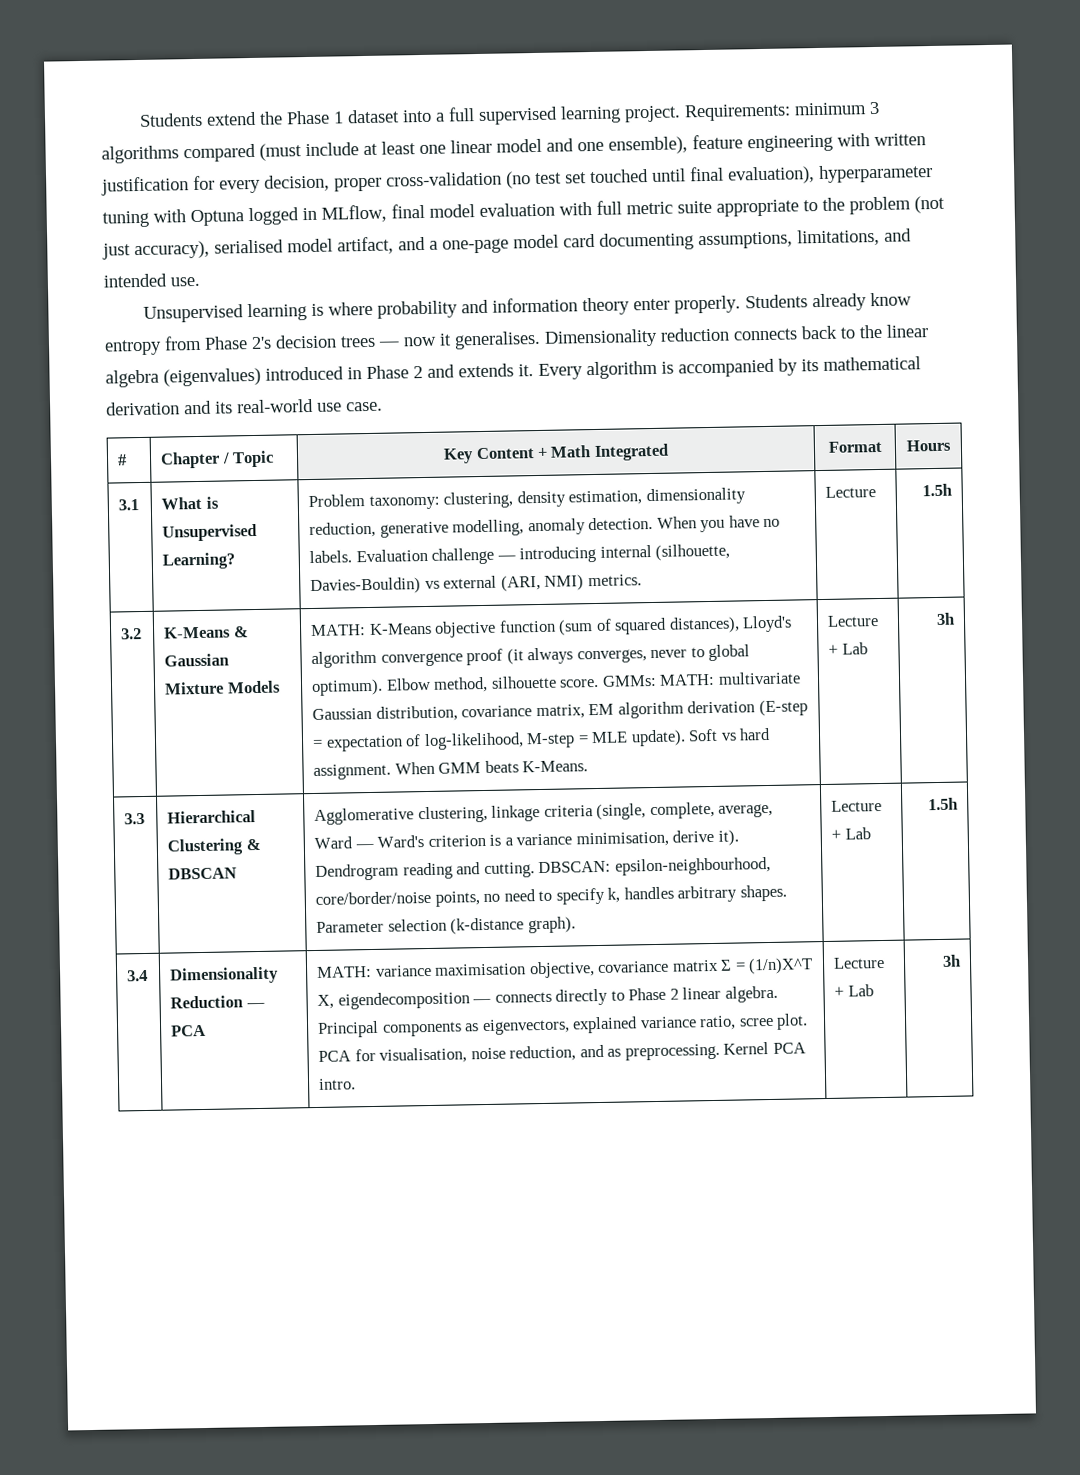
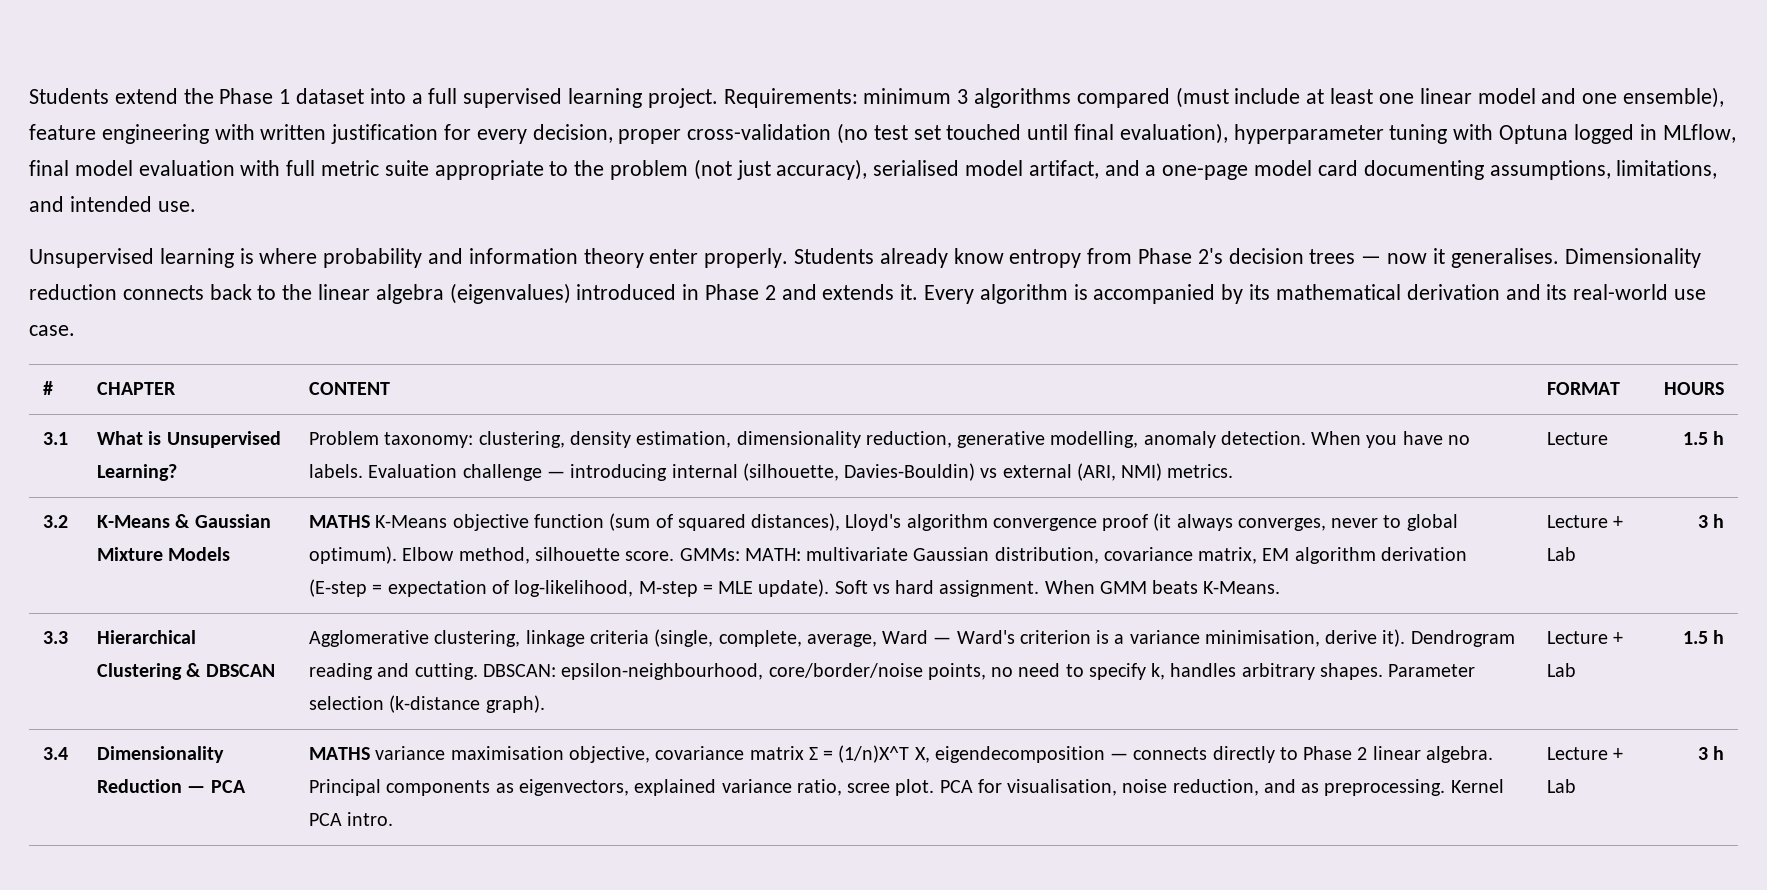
- # | Chapter / Topic | Key Content + Math Integrated | Format | Hours
+ # | CHAPTER | CONTENT | FORMAT | HOURS
- 3.1 | What is Unsupervised Learning? | Problem taxonomy: clustering, density estimation, dimensionality reduction, generative modelling, anomaly detection. When you have no labels. Evaluation challenge — introducing internal (silhouette, Davies-Bouldin) vs external (ARI, NMI) metrics. | Lecture | 1.5h
+ 3.1 | What is Unsupervised Learning? | Problem taxonomy: clustering, density estimation, dimensionality reduction, generative modelling, anomaly detection. When you have no labels. Evaluation challenge — introducing internal (silhouette, Davies-Bouldin) vs external (ARI, NMI) metrics. | Lecture | 1.5 h
- MATH: K-Means objective function (sum of squared distances), Lloyd's algorithm convergence proof (it always converges, never to global optimum).
+ MATHS K-Means objective function (sum of squared distances), Lloyd's algorithm convergence proof (it always converges, never to global optimum).
- When GMM beats K-Means. | Lecture + Lab | 3h
+ When GMM beats K-Means. | Lecture + Lab | 3 h
- Lecture + Lab | 1.5h
+ Lecture + Lab | 1.5 h
- MATH: variance maximisation objective, covariance matrix Σ = (1/n)X^T X, eigendecomposition — connects directly to Phase 2 linear algebra.
+ MATHS variance maximisation objective, covariance matrix Σ = (1/n)X^T X, eigendecomposition — connects directly to Phase 2 linear algebra.
- Kernel PCA intro. | Lecture + Lab | 3h
+ Kernel PCA intro. | Lecture + Lab | 3 h

